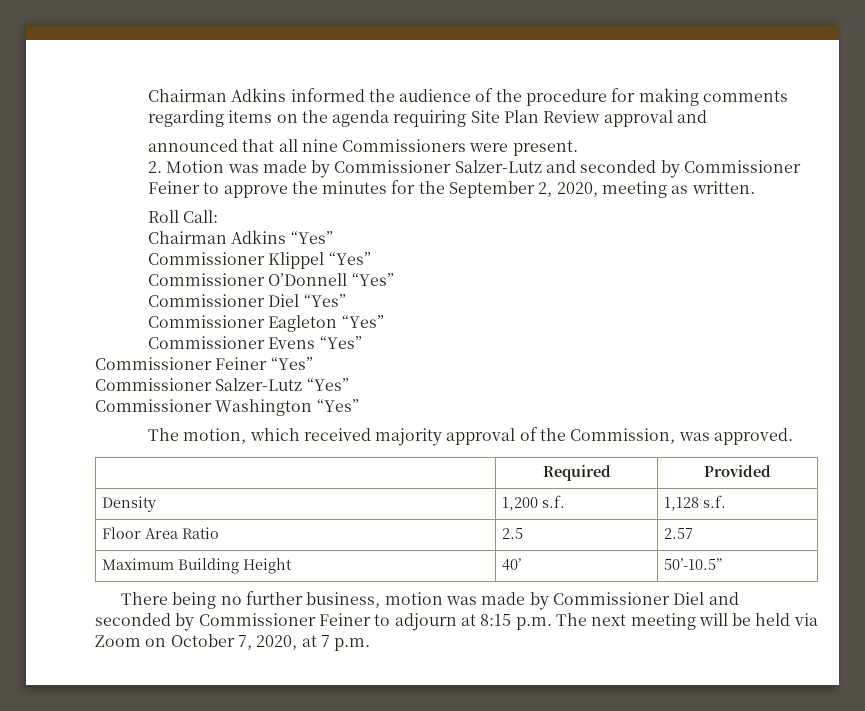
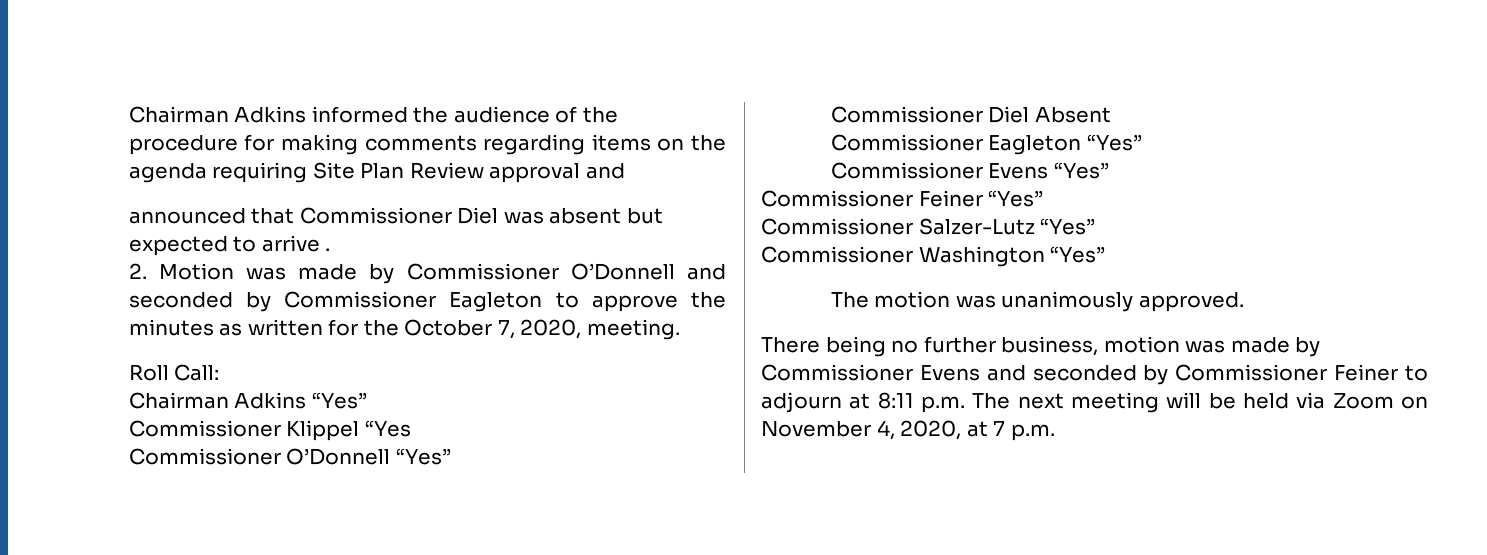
- announced that all nine Commissioners were present.
+ announced that Commissioner Diel was absent but expected to arrive .
- 2. Motion was made by Commissioner Salzer-Lutz and seconded by Commissioner Feiner to approve the minutes for the September 2, 2020, meeting as written.
+ 2. Motion was made by Commissioner O’Donnell and seconded by Commissioner Eagleton to approve the minutes as written for the October 7, 2020, meeting.
- Commissioner Klippel “Yes”
+ Commissioner Klippel “Yes
- Commissioner Diel “Yes”
+ Commissioner Diel Absent
- The motion, which received majority approval of the Commission, was approved.
- | Required | Provided
- Density | 1,200 s.f. | 1,128 s.f.
- Floor Area Ratio | 2.5 | 2.57
- Maximum Building Height | 40’ | 50’-10.5”
+ The motion was unanimously approved.
- There being no further business, motion was made by Commissioner Diel and seconded by Commissioner Feiner to adjourn at 8:15 p.m. The next meeting will be held via Zoom on October 7, 2020, at 7 p.m.
+ There being no further business, motion was made by Commissioner Evens and seconded by Commissioner Feiner to adjourn at 8:11 p.m. The next meeting will be held via Zoom on November 4, 2020, at 7 p.m.

